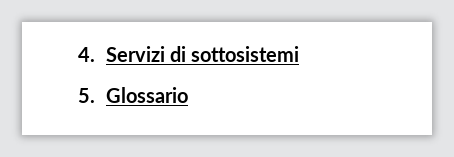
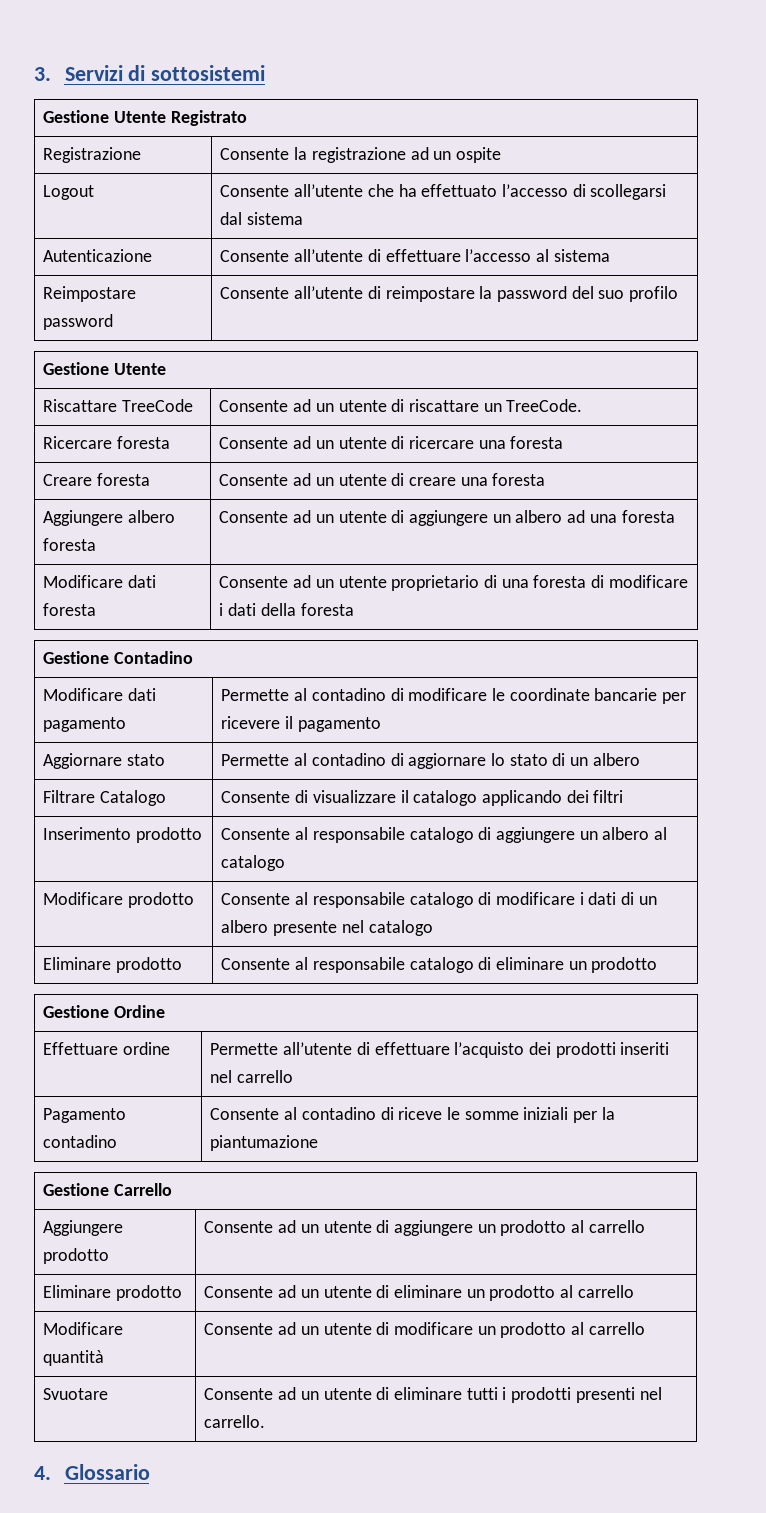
- 4. Servizi di sottosistemi
+ 3. Servizi di sottosistemi
- 5. Glossario
+ Gestione Utente Registrato
+ Registrazione | Consente la registrazione ad un ospite
+ Logout | Consente all’utente che ha effettuato l’accesso di scollegarsi dal sistema
+ Autenticazione | Consente all’utente di effettuare l’accesso al sistema
+ Reimpostare password | Consente all’utente di reimpostare la password del suo profilo
+ Gestione Utente
+ Riscattare TreeCode | Consente ad un utente di riscattare un TreeCode.
+ Ricercare foresta | Consente ad un utente di ricercare una foresta
+ Creare foresta | Consente ad un utente di creare una foresta
+ Aggiungere albero foresta | Consente ad un utente di aggiungere un albero ad una foresta
+ Modificare dati foresta | Consente ad un utente proprietario di una foresta di modificare i dati della foresta
+ Gestione Contadino
+ Modificare dati pagamento | Permette al contadino di modificare le coordinate bancarie per ricevere il pagamento
+ Aggiornare stato | Permette al contadino di aggiornare lo stato di un albero
+ Filtrare Catalogo | Consente di visualizzare il catalogo applicando dei filtri
+ Inserimento prodotto | Consente al responsabile catalogo di aggiungere un albero al catalogo
+ Modificare prodotto | Consente al responsabile catalogo di modificare i dati di un albero presente nel catalogo
+ Eliminare prodotto | Consente al responsabile catalogo di eliminare un prodotto
+ Gestione Ordine
+ Effettuare ordine | Permette all’utente di effettuare l’acquisto dei prodotti inseriti nel carrello
+ Pagamento contadino | Consente al contadino di riceve le somme iniziali per la piantumazione
+ Gestione Carrello
+ Aggiungere prodotto | Consente ad un utente di aggiungere un prodotto al carrello
+ Eliminare prodotto | Consente ad un utente di eliminare un prodotto al carrello
+ Modificare quantità | Consente ad un utente di modificare un prodotto al carrello
+ Svuotare | Consente ad un utente di eliminare tutti i prodotti presenti nel carrello.
+ 4. Glossario

